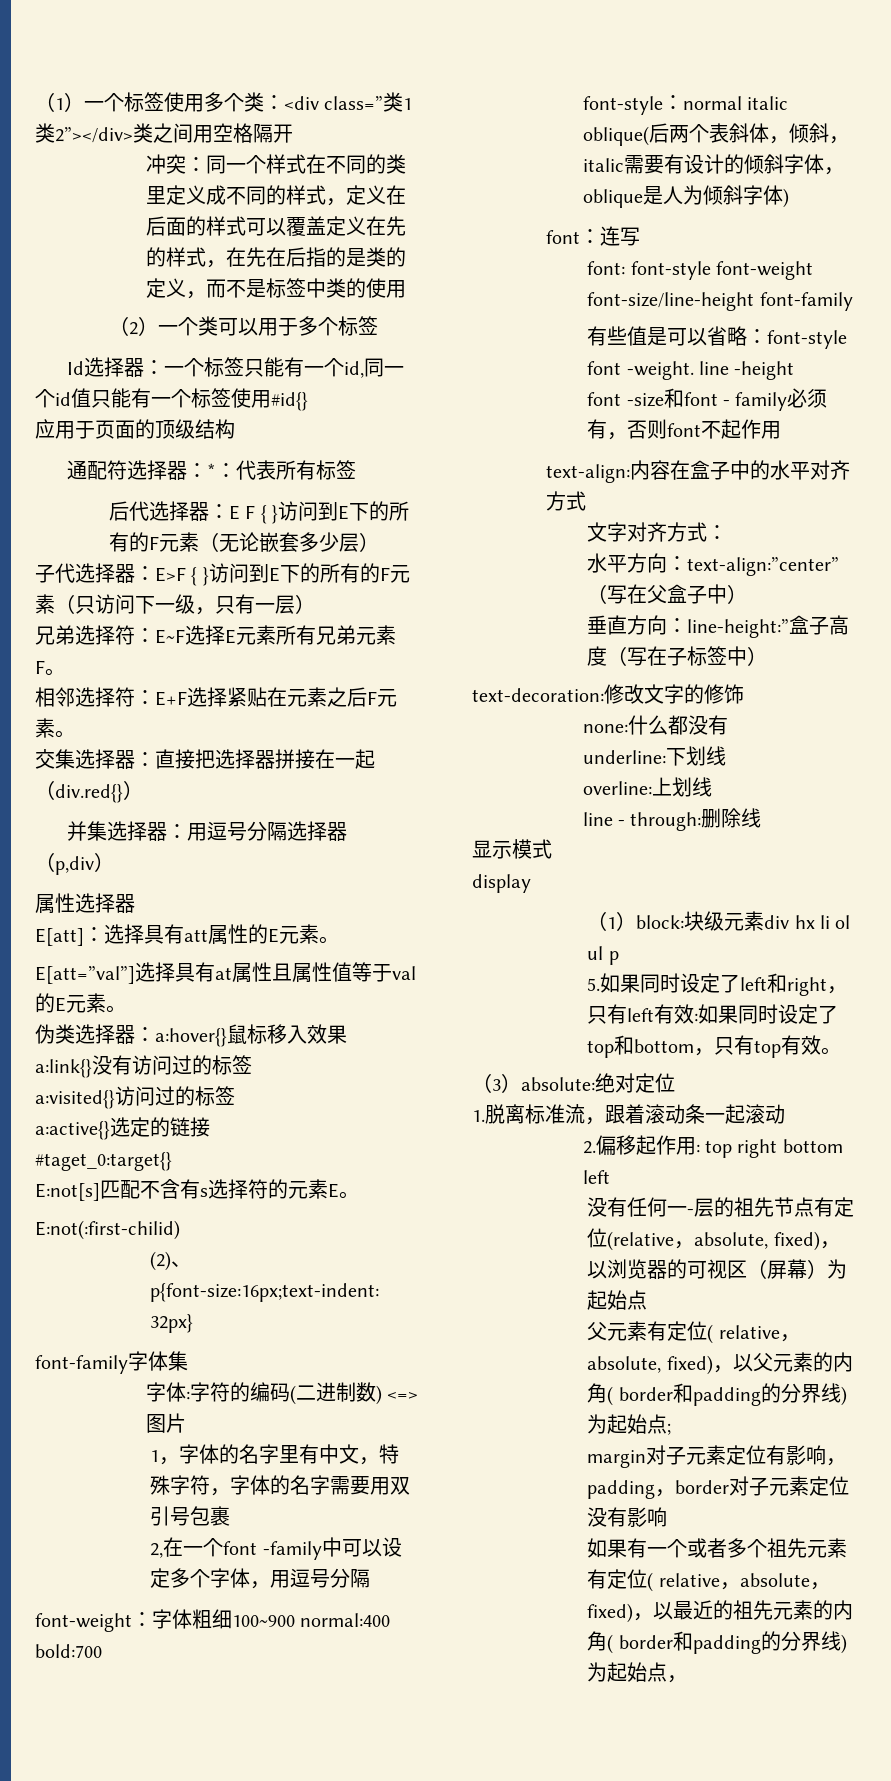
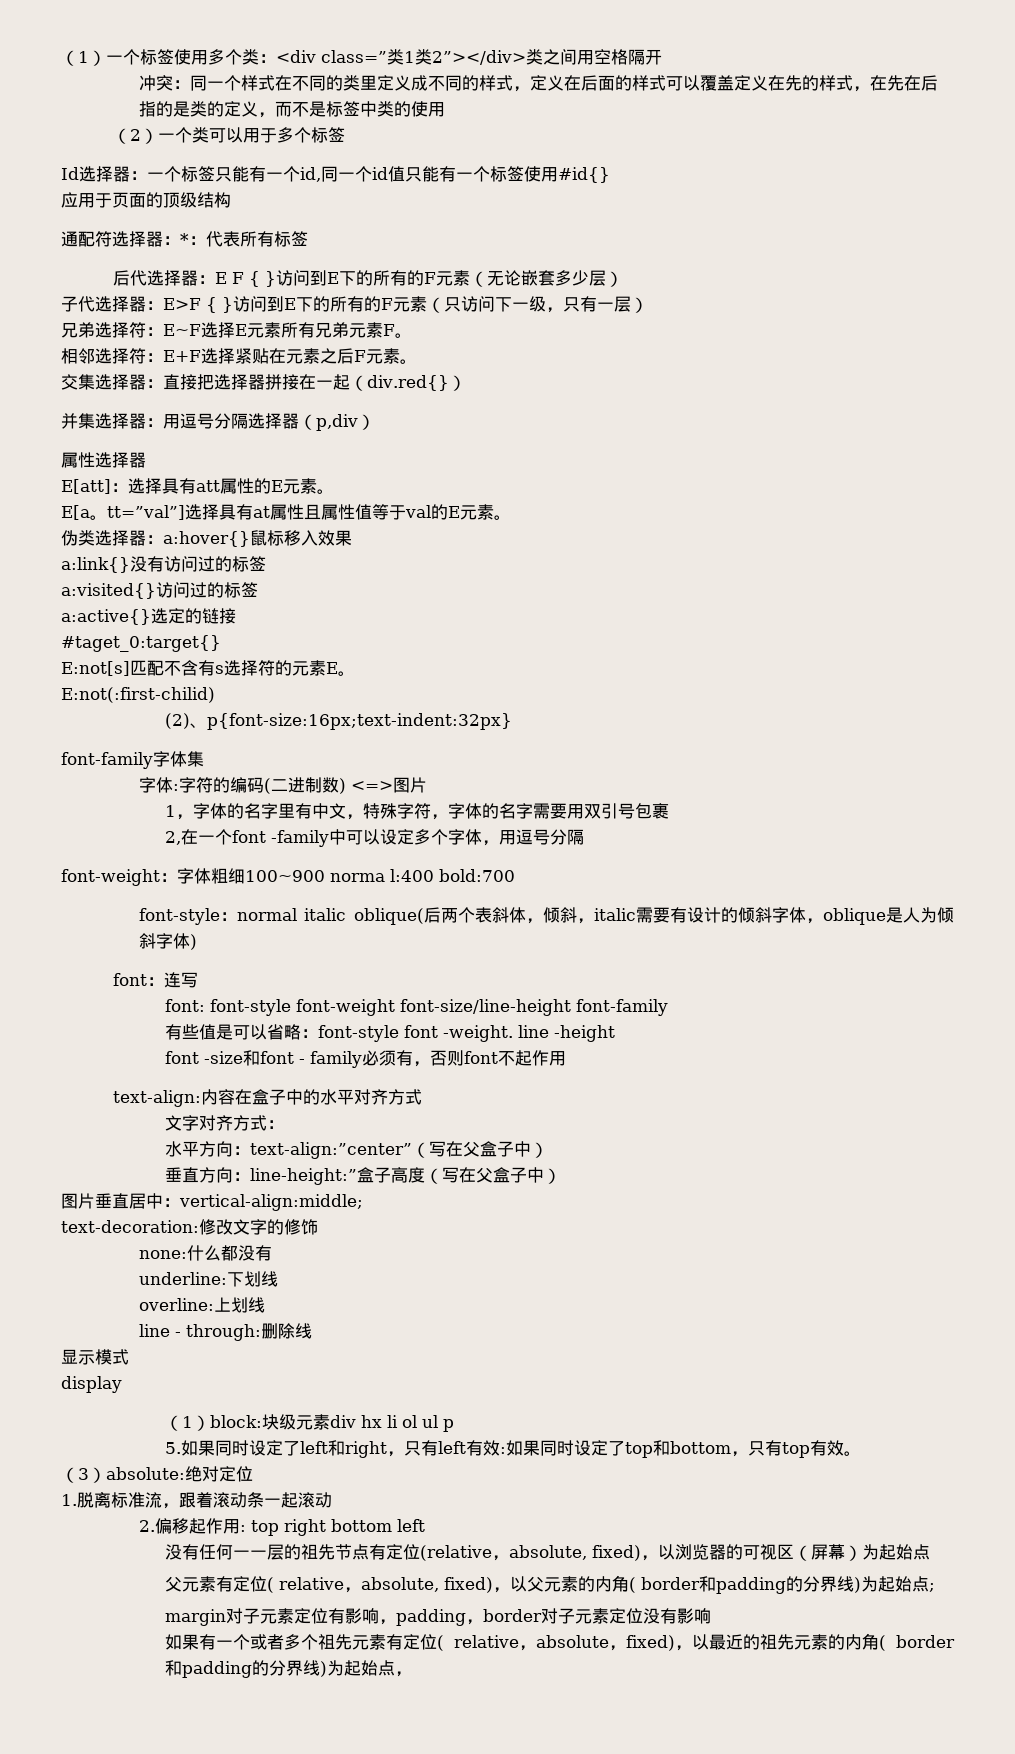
- E[att=”val”]选择具有at属性且属性值等于val的E元素。
+ E[a。tt=”val”]选择具有at属性且属性值等于val的E元素。
- font-weight：字体粗细100~900 normal:400 bold:700
+ font-weight：字体粗细100~900 norma l:400 bold:700
- 垂直方向：line-height:”盒子高度（写在子标签中）
+ 垂直方向：line-height:”盒子高度（写在父盒子中）
+ 图片垂直居中：vertical-align:middle;
- 没有任何一-层的祖先节点有定位(relative，absolute, fixed)，以浏览器的可视区（屏幕）为起始点
+ 没有任何一一层的祖先节点有定位(relative，absolute, fixed)，以浏览器的可视区（屏幕）为起始点

